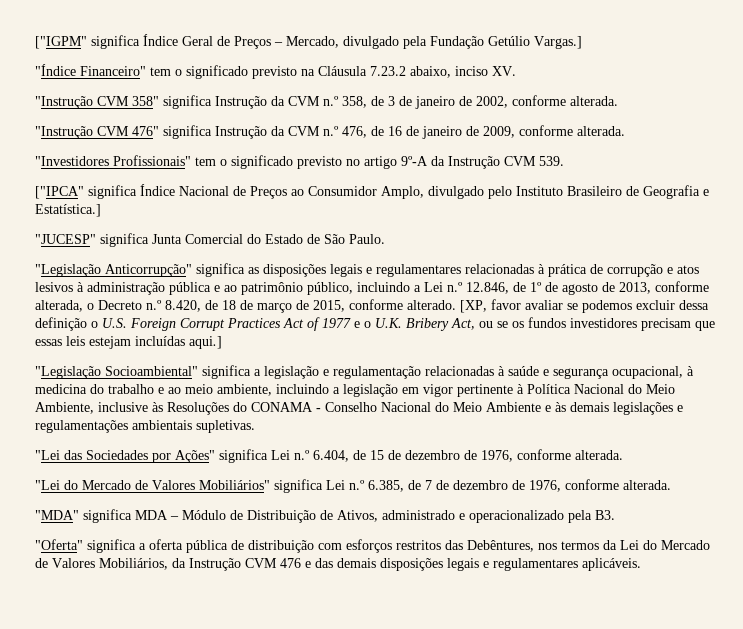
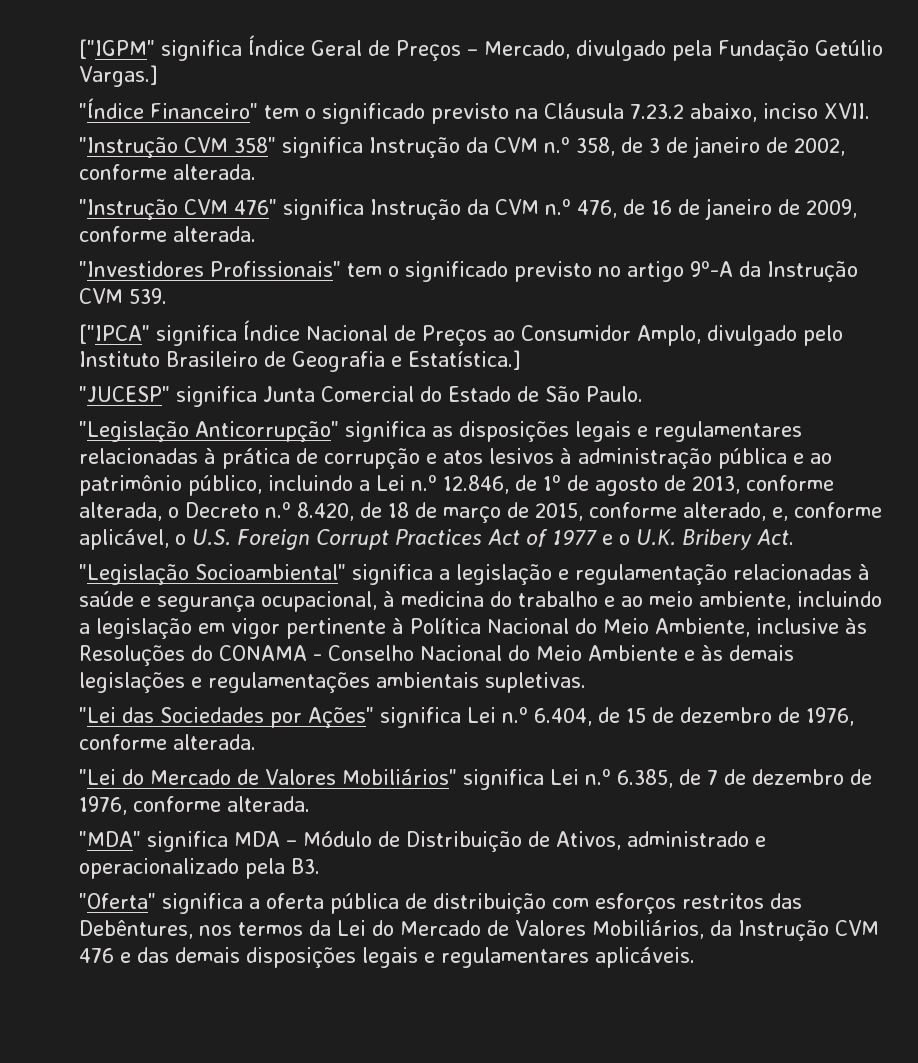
- "Índice Financeiro" tem o significado previsto na Cláusula 7.23.2 abaixo, inciso XV.
+ "Índice Financeiro" tem o significado previsto na Cláusula 7.23.2 abaixo, inciso XVII.
- "Legislação Anticorrupção" significa as disposições legais e regulamentares relacionadas à prática de corrupção e atos lesivos à administração pública e ao patrimônio público, incluindo a Lei n.º 12.846, de 1º de agosto de 2013, conforme alterada, o Decreto n.º 8.420, de 18 de março de 2015, conforme alterado. [XP, favor avaliar se podemos excluir dessa definição o U.S. Foreign Corrupt Practices Act of 1977 e o U.K. Bribery Act, ou se os fundos investidores precisam que essas leis estejam incluídas aqui.]
+ "Legislação Anticorrupção" significa as disposições legais e regulamentares relacionadas à prática de corrupção e atos lesivos à administração pública e ao patrimônio público, incluindo a Lei n.º 12.846, de 1º de agosto de 2013, conforme alterada, o Decreto n.º 8.420, de 18 de março de 2015, conforme alterado, e, conforme aplicável, o U.S. Foreign Corrupt Practices Act of 1977 e o U.K. Bribery Act.

